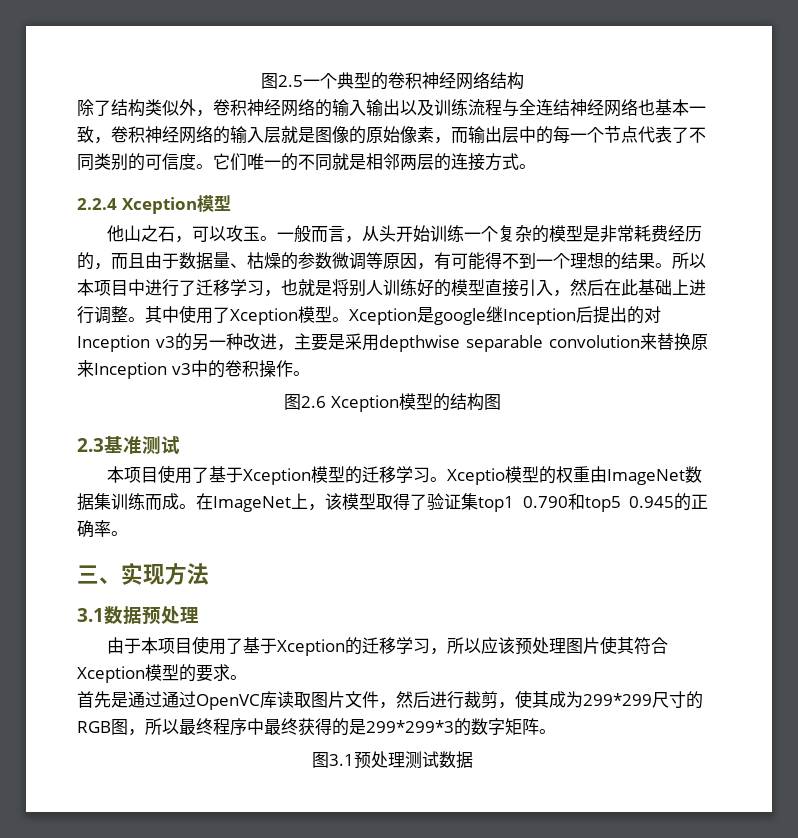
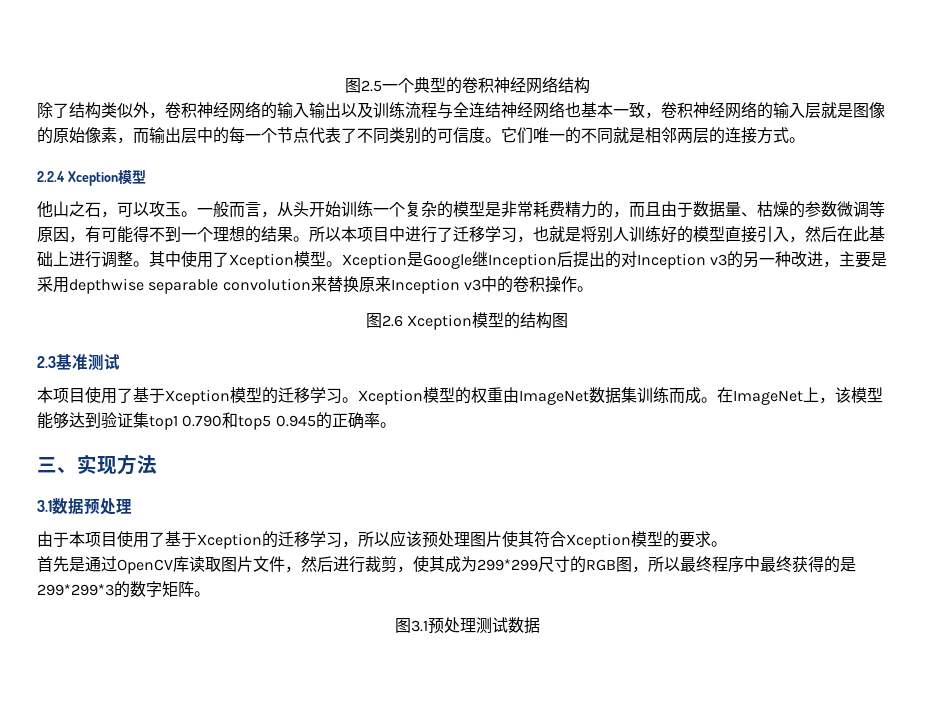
- 一般而言，从头开始训练一个复杂的模型是非常耗费经历的，而且由于数据量、枯燥的参数微调等原因，有可能得不到一个理想的结果。
+ 一般而言，从头开始训练一个复杂的模型是非常耗费精力的，而且由于数据量、枯燥的参数微调等原因，有可能得不到一个理想的结果。
- Xception是google继Inception后提出的对Inception v3的另一种改进，主要是采用depthwise separable convolution来替换原来Inception v3中的卷积操作。
+ Xception是Google继Inception后提出的对Inception v3的另一种改进，主要是采用depthwise separable convolution来替换原来Inception v3中的卷积操作。
- Xceptio模型的权重由ImageNet数据集训练而成。
+ Xception模型的权重由ImageNet数据集训练而成。
- 在ImageNet上，该模型取得了验证集top1 0.790和top5 0.945的正确率。
+ 在ImageNet上，该模型能够达到验证集top1 0.790和top5 0.945的正确率。
- 首先是通过通过OpenVC库读取图片文件，然后进行裁剪，使其成为299*299尺寸的RGB图，所以最终程序中最终获得的是299*299*3的数字矩阵。
+ 首先是通过OpenCV库读取图片文件，然后进行裁剪，使其成为299*299尺寸的RGB图，所以最终程序中最终获得的是299*299*3的数字矩阵。

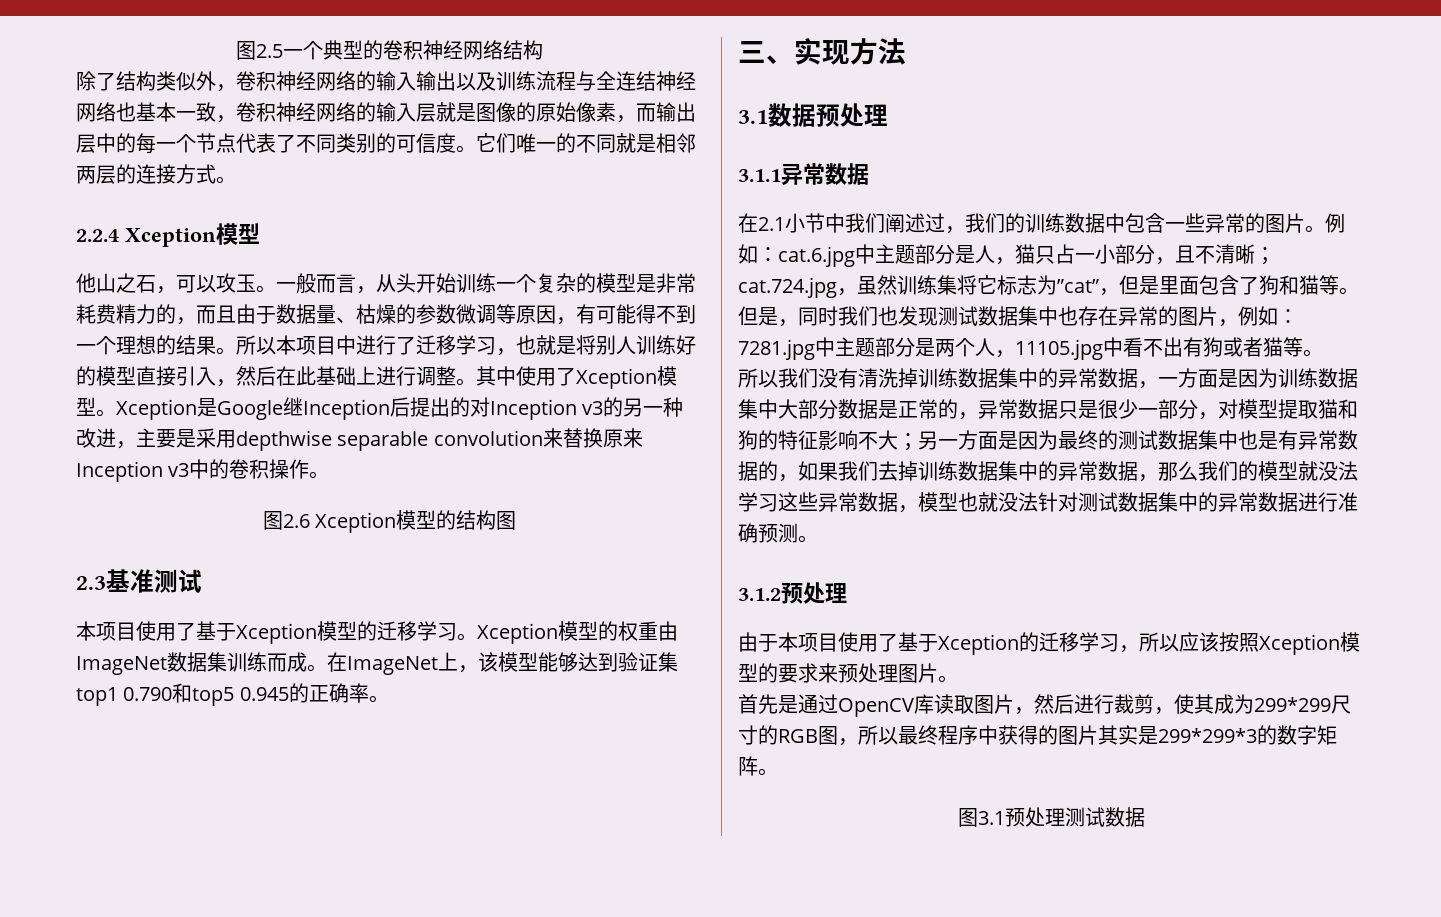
+ 3.1.1异常数据
+ 在2.1小节中我们阐述过，我们的训练数据中包含一些异常的图片。例如：cat.6.jpg中主题部分是人，猫只占一小部分，且不清晰；cat.724.jpg，虽然训练集将它标志为”cat”，但是里面包含了狗和猫等。但是，同时我们也发现测试数据集中也存在异常的图片，例如：7281.jpg中主题部分是两个人，11105.jpg中看不出有狗或者猫等。
+ 所以我们没有清洗掉训练数据集中的异常数据，一方面是因为训练数据集中大部分数据是正常的，异常数据只是很少一部分，对模型提取猫和狗的特征影响不大；另一方面是因为最终的测试数据集中也是有异常数据的，如果我们去掉训练数据集中的异常数据，那么我们的模型就没法学习这些异常数据，模型也就没法针对测试数据集中的异常数据进行准确预测。
+ 3.1.2预处理
- 由于本项目使用了基于Xception的迁移学习，所以应该预处理图片使其符合Xception模型的要求。
+ 由于本项目使用了基于Xception的迁移学习，所以应该按照Xception模型的要求来预处理图片。
- 首先是通过OpenCV库读取图片文件，然后进行裁剪，使其成为299*299尺寸的RGB图，所以最终程序中最终获得的是299*299*3的数字矩阵。
+ 首先是通过OpenCV库读取图片，然后进行裁剪，使其成为299*299尺寸的RGB图，所以最终程序中获得的图片其实是299*299*3的数字矩阵。

